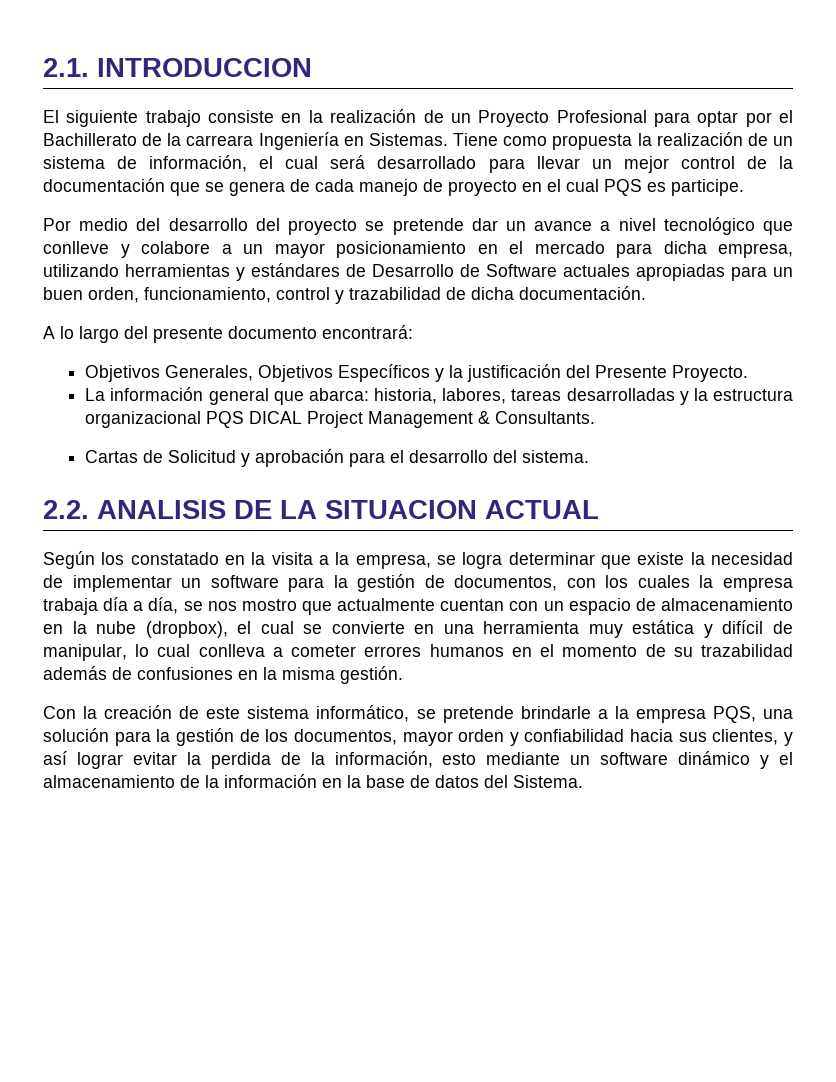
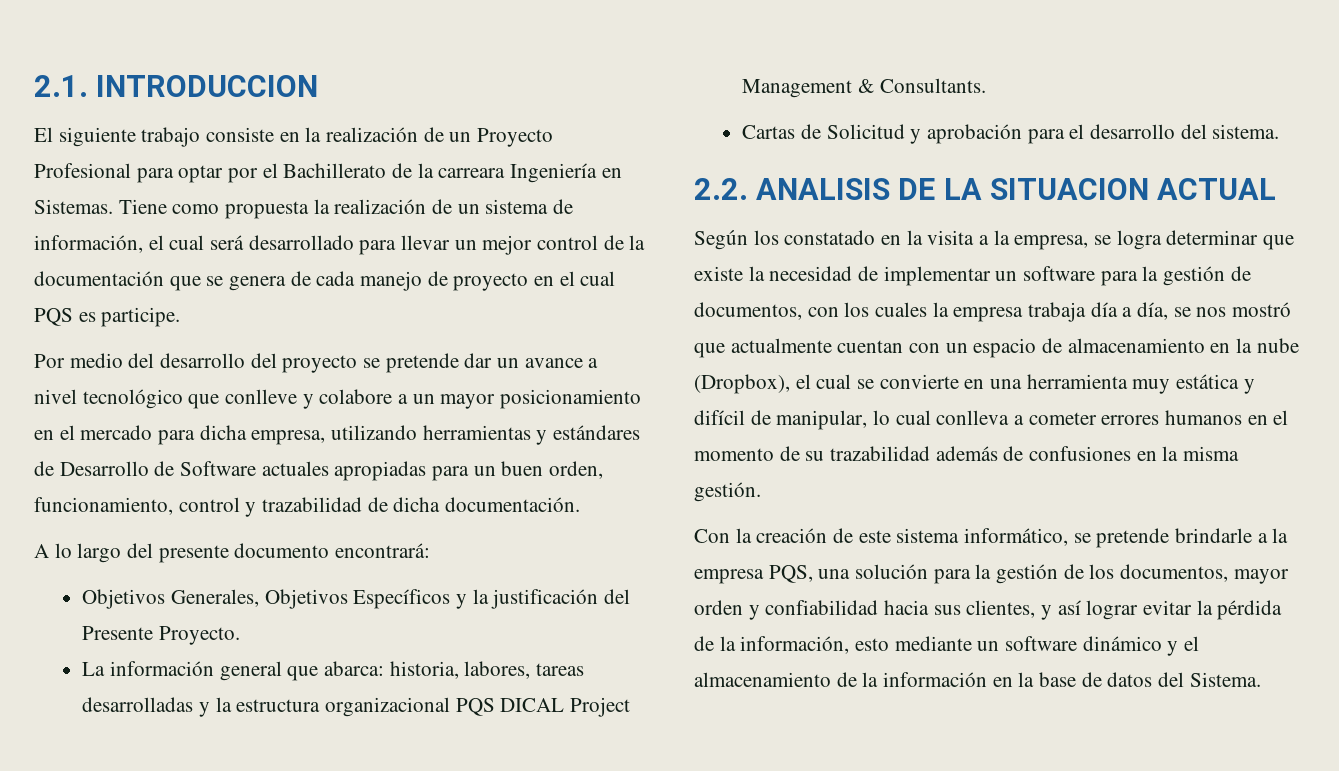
- Según los constatado en la visita a la empresa, se logra determinar que existe la necesidad de implementar un software para la gestión de documentos, con los cuales la empresa trabaja día a día, se nos mostro que actualmente cuentan con un espacio de almacenamiento en la nube (dropbox), el cual se convierte en una herramienta muy estática y difícil de manipular, lo cual conlleva a cometer errores humanos en el momento de su trazabilidad además de confusiones en la misma gestión.
+ Según los constatado en la visita a la empresa, se logra determinar que existe la necesidad de implementar un software para la gestión de documentos, con los cuales la empresa trabaja día a día, se nos mostró que actualmente cuentan con un espacio de almacenamiento en la nube (Dropbox), el cual se convierte en una herramienta muy estática y difícil de manipular, lo cual conlleva a cometer errores humanos en el momento de su trazabilidad además de confusiones en la misma gestión.
- Con la creación de este sistema informático, se pretende brindarle a la empresa PQS, una solución para la gestión de los documentos, mayor orden y confiabilidad hacia sus clientes, y así lograr evitar la perdida de la información, esto mediante un software dinámico y el almacenamiento de la información en la base de datos del Sistema.
+ Con la creación de este sistema informático, se pretende brindarle a la empresa PQS, una solución para la gestión de los documentos, mayor orden y confiabilidad hacia sus clientes, y así lograr evitar la pérdida de la información, esto mediante un software dinámico y el almacenamiento de la información en la base de datos del Sistema.

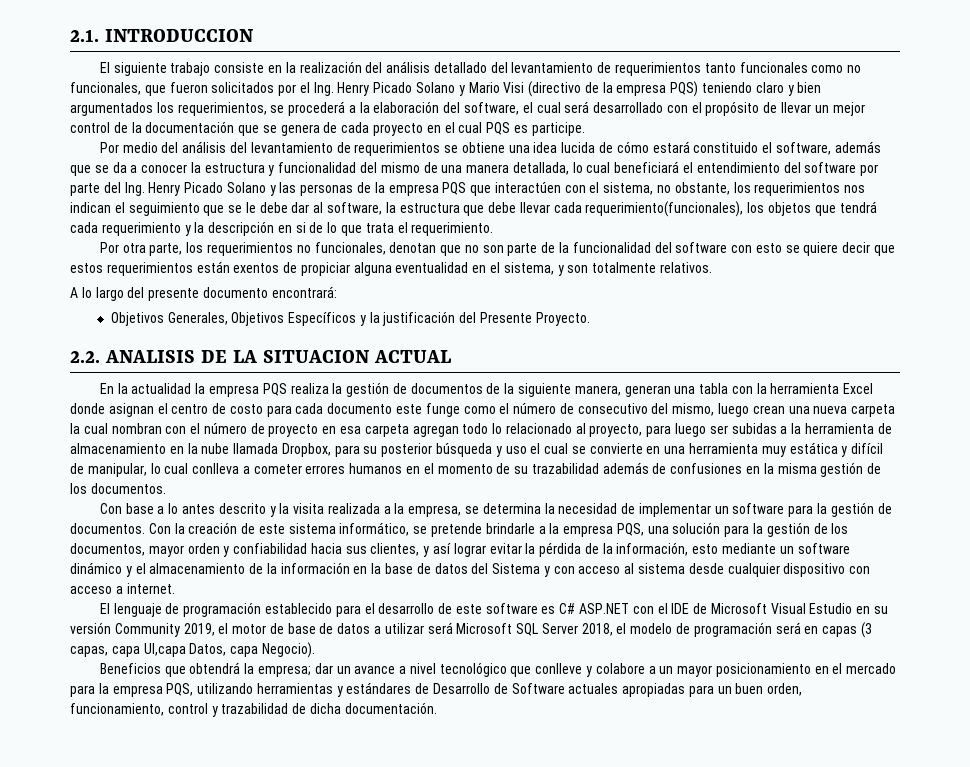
- El siguiente trabajo consiste en la realización de un Proyecto Profesional para optar por el Bachillerato de la carreara Ingeniería en Sistemas. Tiene como propuesta la realización de un sistema de información, el cual será desarrollado para llevar un mejor control de la documentación que se genera de cada manejo de proyecto en el cual PQS es participe.
+ El siguiente trabajo consiste en la realización del análisis detallado del levantamiento de requerimientos tanto funcionales como no funcionales, que fueron solicitados por el Ing. Henry Picado Solano y Mario Visi (directivo de la empresa PQS) teniendo claro y bien argumentados los requerimientos, se procederá a la elaboración del software, el cual será desarrollado con el propósito de llevar un mejor control de la documentación que se genera de cada proyecto en el cual PQS es participe.
- Por medio del desarrollo del proyecto se pretende dar un avance a nivel tecnológico que conlleve y colabore a un mayor posicionamiento en el mercado para dicha empresa, utilizando herramientas y estándares de Desarrollo de Software actuales apropiadas para un buen orden, funcionamiento, control y trazabilidad de dicha documentación.
+ Por medio del análisis del levantamiento de requerimientos se obtiene una idea lucida de cómo estará constituido el software, además que se da a conocer la estructura y funcionalidad del mismo de una manera detallada, lo cual beneficiará el entendimiento del software por parte del Ing. Henry Picado Solano y las personas de la empresa PQS que interactúen con el sistema, no obstante, los requerimientos nos indican el seguimiento que se le debe dar al software, la estructura que debe llevar cada requerimiento(funcionales), los objetos que tendrá cada requerimiento y la descripción en si de lo que trata el requerimiento.
+ Por otra parte, los requerimientos no funcionales, denotan que no son parte de la funcionalidad del software con esto se quiere decir que estos requerimientos están exentos de propiciar alguna eventualidad en el sistema, y son totalmente relativos.
- La información general que abarca: historia, labores, tareas desarrolladas y la estructura organizacional PQS DICAL Project Management & Consultants.
- Cartas de Solicitud y aprobación para el desarrollo del sistema.
- Según los constatado en la visita a la empresa, se logra determinar que existe la necesidad de implementar un software para la gestión de documentos, con los cuales la empresa trabaja día a día, se nos mostró que actualmente cuentan con un espacio de almacenamiento en la nube (Dropbox), el cual se convierte en una herramienta muy estática y difícil de manipular, lo cual conlleva a cometer errores humanos en el momento de su trazabilidad además de confusiones en la misma gestión.
- Con la creación de este sistema informático, se pretende brindarle a la empresa PQS, una solución para la gestión de los documentos, mayor orden y confiabilidad hacia sus clientes, y así lograr evitar la pérdida de la información, esto mediante un software dinámico y el almacenamiento de la información en la base de datos del Sistema.
+ En la actualidad la empresa PQS realiza la gestión de documentos de la siguiente manera, generan una tabla con la herramienta Excel donde asignan el centro de costo para cada documento este funge como el número de consecutivo del mismo, luego crean una nueva carpeta la cual nombran con el número de proyecto en esa carpeta agregan todo lo relacionado al proyecto, para luego ser subidas a la herramienta de almacenamiento en la nube llamada Dropbox, para su posterior búsqueda y uso el cual se convierte en una herramienta muy estática y difícil de manipular, lo cual conlleva a cometer errores humanos en el momento de su trazabilidad además de confusiones en la misma gestión de los documentos.
+ Con base a lo antes descrito y la visita realizada a la empresa, se determina la necesidad de implementar un software para la gestión de documentos. Con la creación de este sistema informático, se pretende brindarle a la empresa PQS, una solución para la gestión de los documentos, mayor orden y confiabilidad hacia sus clientes, y así lograr evitar la pérdida de la información, esto mediante un software dinámico y el almacenamiento de la información en la base de datos del Sistema y con acceso al sistema desde cualquier dispositivo con acceso a internet.
+ El lenguaje de programación establecido para el desarrollo de este software es C# ASP.NET con el IDE de Microsoft Visual Estudio en su versión Community 2019, el motor de base de datos a utilizar será Microsoft SQL Server 2018, el modelo de programación será en capas (3 capas, capa UI,capa Datos, capa Negocio).
+ Beneficios que obtendrá la empresa; dar un avance a nivel tecnológico que conlleve y colabore a un mayor posicionamiento en el mercado para la empresa PQS, utilizando herramientas y estándares de Desarrollo de Software actuales apropiadas para un buen orden, funcionamiento, control y trazabilidad de dicha documentación.

